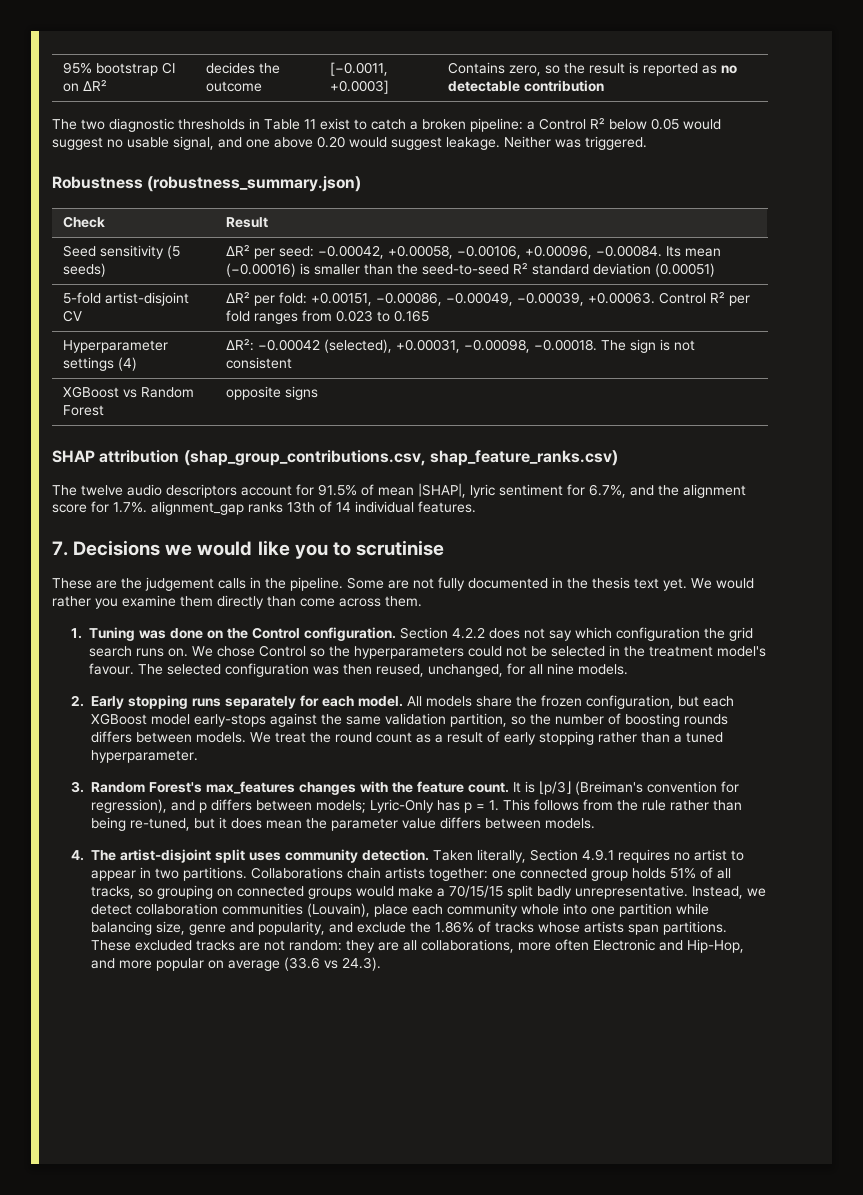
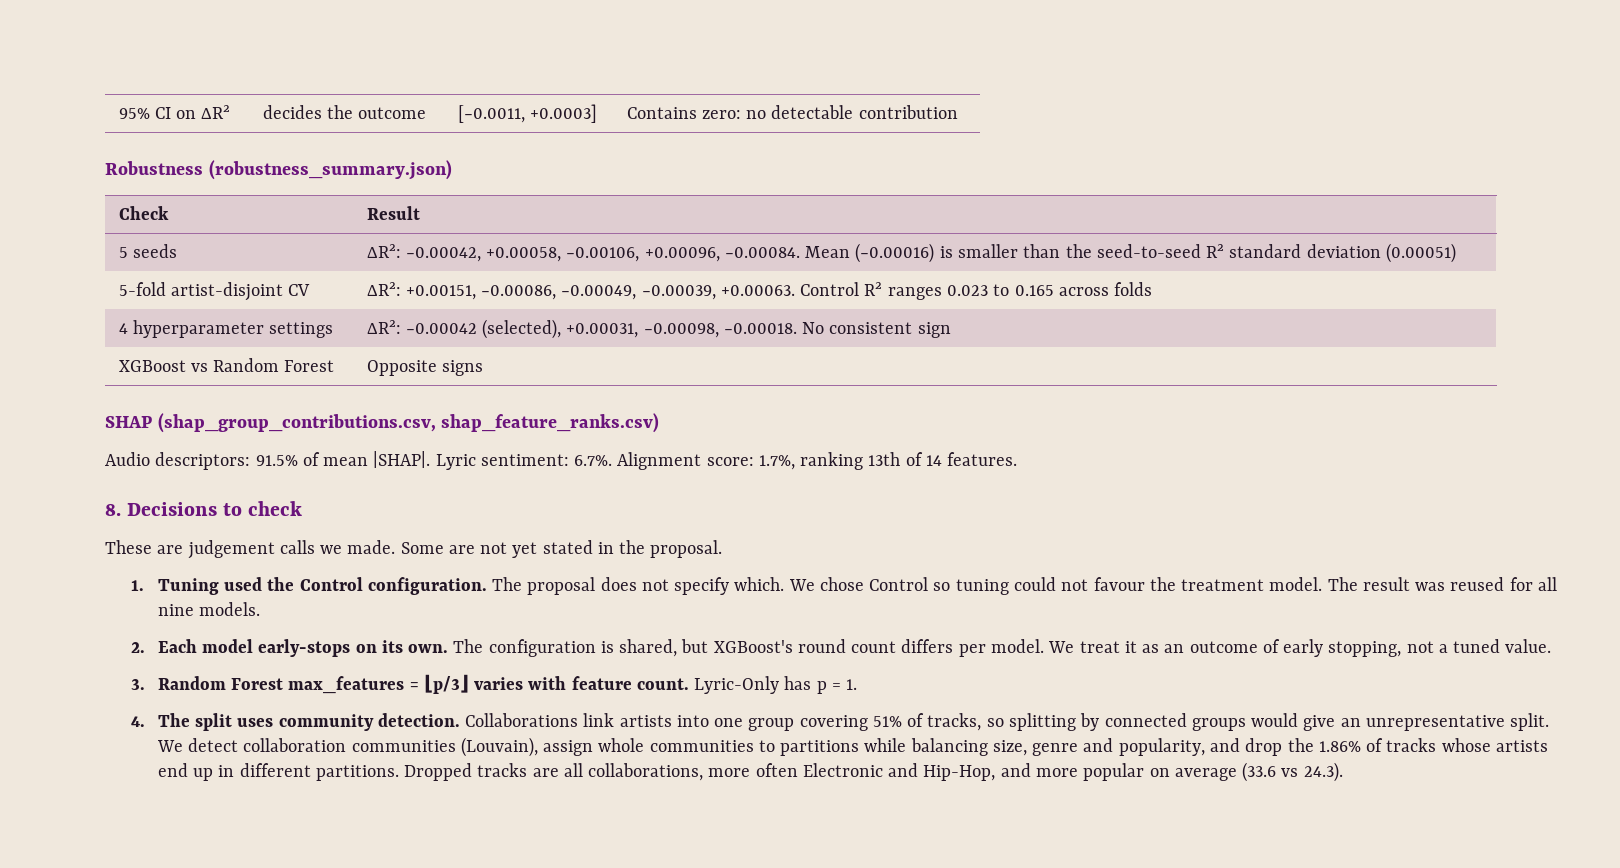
- 95% bootstrap CI on ΔR² | decides the outcome | [−0.0011, +0.0003] | Contains zero, so the result is reported as no detectable contribution
- The two diagnostic thresholds in Table 11 exist to catch a broken pipeline: a Control R² below 0.05 would suggest no usable signal, and one above 0.20 would suggest leakage. Neither was triggered.
+ 95% CI on ΔR² | decides the outcome | [−0.0011, +0.0003] | Contains zero: no detectable contribution
  Robustness (robustness_summary.json)
  Check | Result
- Seed sensitivity (5 seeds) | ΔR² per seed: −0.00042, +0.00058, −0.00106, +0.00096, −0.00084. Its mean (−0.00016) is smaller than the seed-to-seed R² standard deviation (0.00051)
+ 5 seeds | ΔR²: −0.00042, +0.00058, −0.00106, +0.00096, −0.00084. Mean (−0.00016) is smaller than the seed-to-seed R² standard deviation (0.00051)
- 5-fold artist-disjoint CV | ΔR² per fold: +0.00151, −0.00086, −0.00049, −0.00039, +0.00063. Control R² per fold ranges from 0.023 to 0.165
- Hyperparameter settings (4) | ΔR²: −0.00042 (selected), +0.00031, −0.00098, −0.00018. The sign is not consistent
+ 5-fold artist-disjoint CV | ΔR²: +0.00151, −0.00086, −0.00049, −0.00039, +0.00063. Control R² ranges 0.023 to 0.165 across folds
+ 4 hyperparameter settings | ΔR²: −0.00042 (selected), +0.00031, −0.00098, −0.00018. No consistent sign
- XGBoost vs Random Forest | opposite signs
+ XGBoost vs Random Forest | Opposite signs
- SHAP attribution (shap_group_contributions.csv, shap_feature_ranks.csv)
+ SHAP (shap_group_contributions.csv, shap_feature_ranks.csv)
- The twelve audio descriptors account for 91.5% of mean |SHAP|, lyric sentiment for 6.7%, and the alignment score for 1.7%. alignment_gap ranks 13th of 14 individual features.
+ Audio descriptors: 91.5% of mean |SHAP|. Lyric sentiment: 6.7%. Alignment score: 1.7%, ranking 13th of 14 features.
- 7. Decisions we would like you to scrutinise
+ 8. Decisions to check
- These are the judgement calls in the pipeline. Some are not fully documented in the thesis text yet. We would rather you examine them directly than come across them.
- 1. Tuning was done on the Control configuration. Section 4.2.2 does not say which configuration the grid search runs on. We chose Control so the hyperparameters could not be selected in the treatment model's favour. The selected configuration was then reused, unchanged, for all nine models.
+ These are judgement calls we made. Some are not yet stated in the proposal.
+ 1. Tuning used the Control configuration. The proposal does not specify which. We chose Control so tuning could not favour the treatment model. The result was reused for all nine models.
- 2. Early stopping runs separately for each model. All models share the frozen configuration, but each XGBoost model early-stops against the same validation partition, so the number of boosting rounds differs between models. We treat the round count as a result of early stopping rather than a tuned hyperparameter.
+ 2. Each model early-stops on its own. The configuration is shared, but XGBoost's round count differs per model. We treat it as an outcome of early stopping, not a tuned value.
- 3. Random Forest's max_features changes with the feature count. It is ⌊p/3⌋ (Breiman's convention for regression), and p differs between models; Lyric-Only has p = 1. This follows from the rule rather than being re-tuned, but it does mean the parameter value differs between models.
+ 3. Random Forest max_features = ⌊p/3⌋ varies with feature count. Lyric-Only has p = 1.
- 4. The artist-disjoint split uses community detection.
+ 4. The split uses community detection.
- Taken literally, Section 4.9.1 requires no artist to appear in two partitions. Collaborations chain artists together: one connected group holds 51% of all tracks, so grouping on connected groups would make a 70/15/15 split badly unrepresentative. Instead, we detect collaboration communities (Louvain), place each community whole into one partition while balancing size, genre and popularity, and exclude the 1.86% of tracks whose artists span partitions. These excluded tracks are not random: they are all collaborations, more often Electronic and Hip-Hop, and more popular on average (33.6 vs 24.3).
+ Collaborations link artists into one group covering 51% of tracks, so splitting by connected groups would give an unrepresentative split. We detect collaboration communities (Louvain), assign whole communities to partitions while balancing size, genre and popularity, and drop the 1.86% of tracks whose artists end up in different partitions. Dropped tracks are all collaborations, more often Electronic and Hip-Hop, and more popular on average (33.6 vs 24.3).

